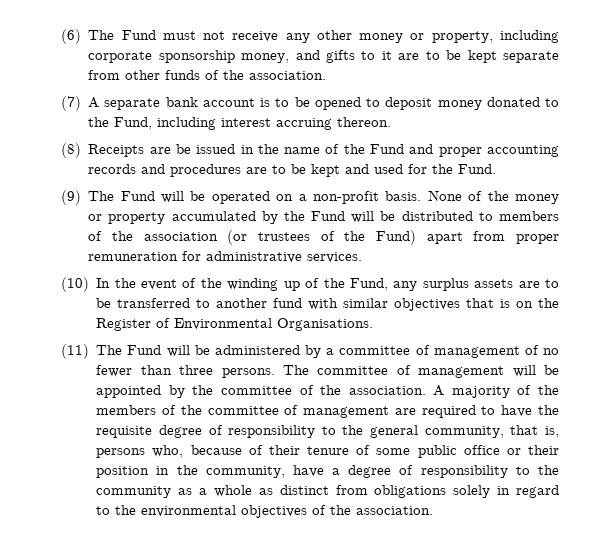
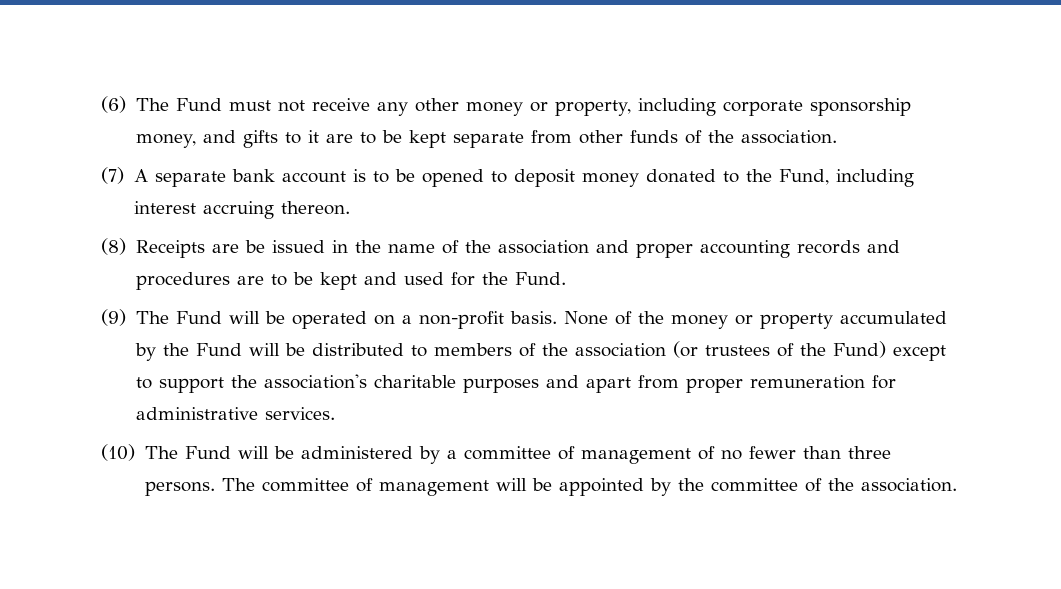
- (8) Receipts are be issued in the name of the Fund and proper accounting records and procedures are to be kept and used for the Fund.
+ (8) Receipts are be issued in the name of the association and proper accounting records and procedures are to be kept and used for the Fund.
- None of the money or property accumulated by the Fund will be distributed to members of the association (or trustees of the Fund) apart from proper remuneration for administrative services.
+ None of the money or property accumulated by the Fund will be distributed to members of the association (or trustees of the Fund) except to support the association's charitable purposes and apart from proper remuneration for administrative services.
- (10) In the event of the winding up of the Fund, any surplus assets are to be transferred to another fund with similar objectives that is on the Register of Environmental Organisations.
- (11) The Fund will be administered by a committee of management of no fewer than three persons.
+ (10) The Fund will be administered by a committee of management of no fewer than three persons.
- A majority of the members of the committee of management are required to have the requisite degree of responsibility to the general community, that is, persons who, because of their tenure of some public office or their position in the community, have a degree of responsibility to the community as a whole as distinct from obligations solely in regard to the environmental objectives of the association.

